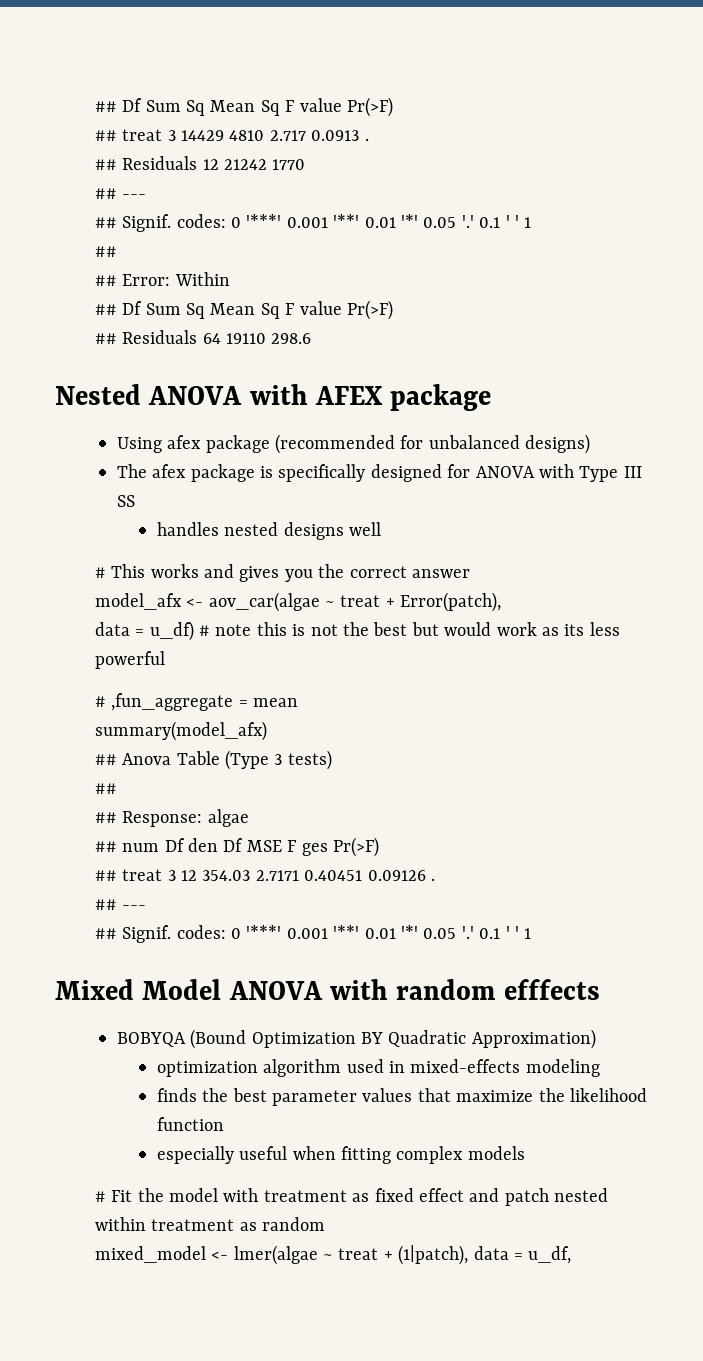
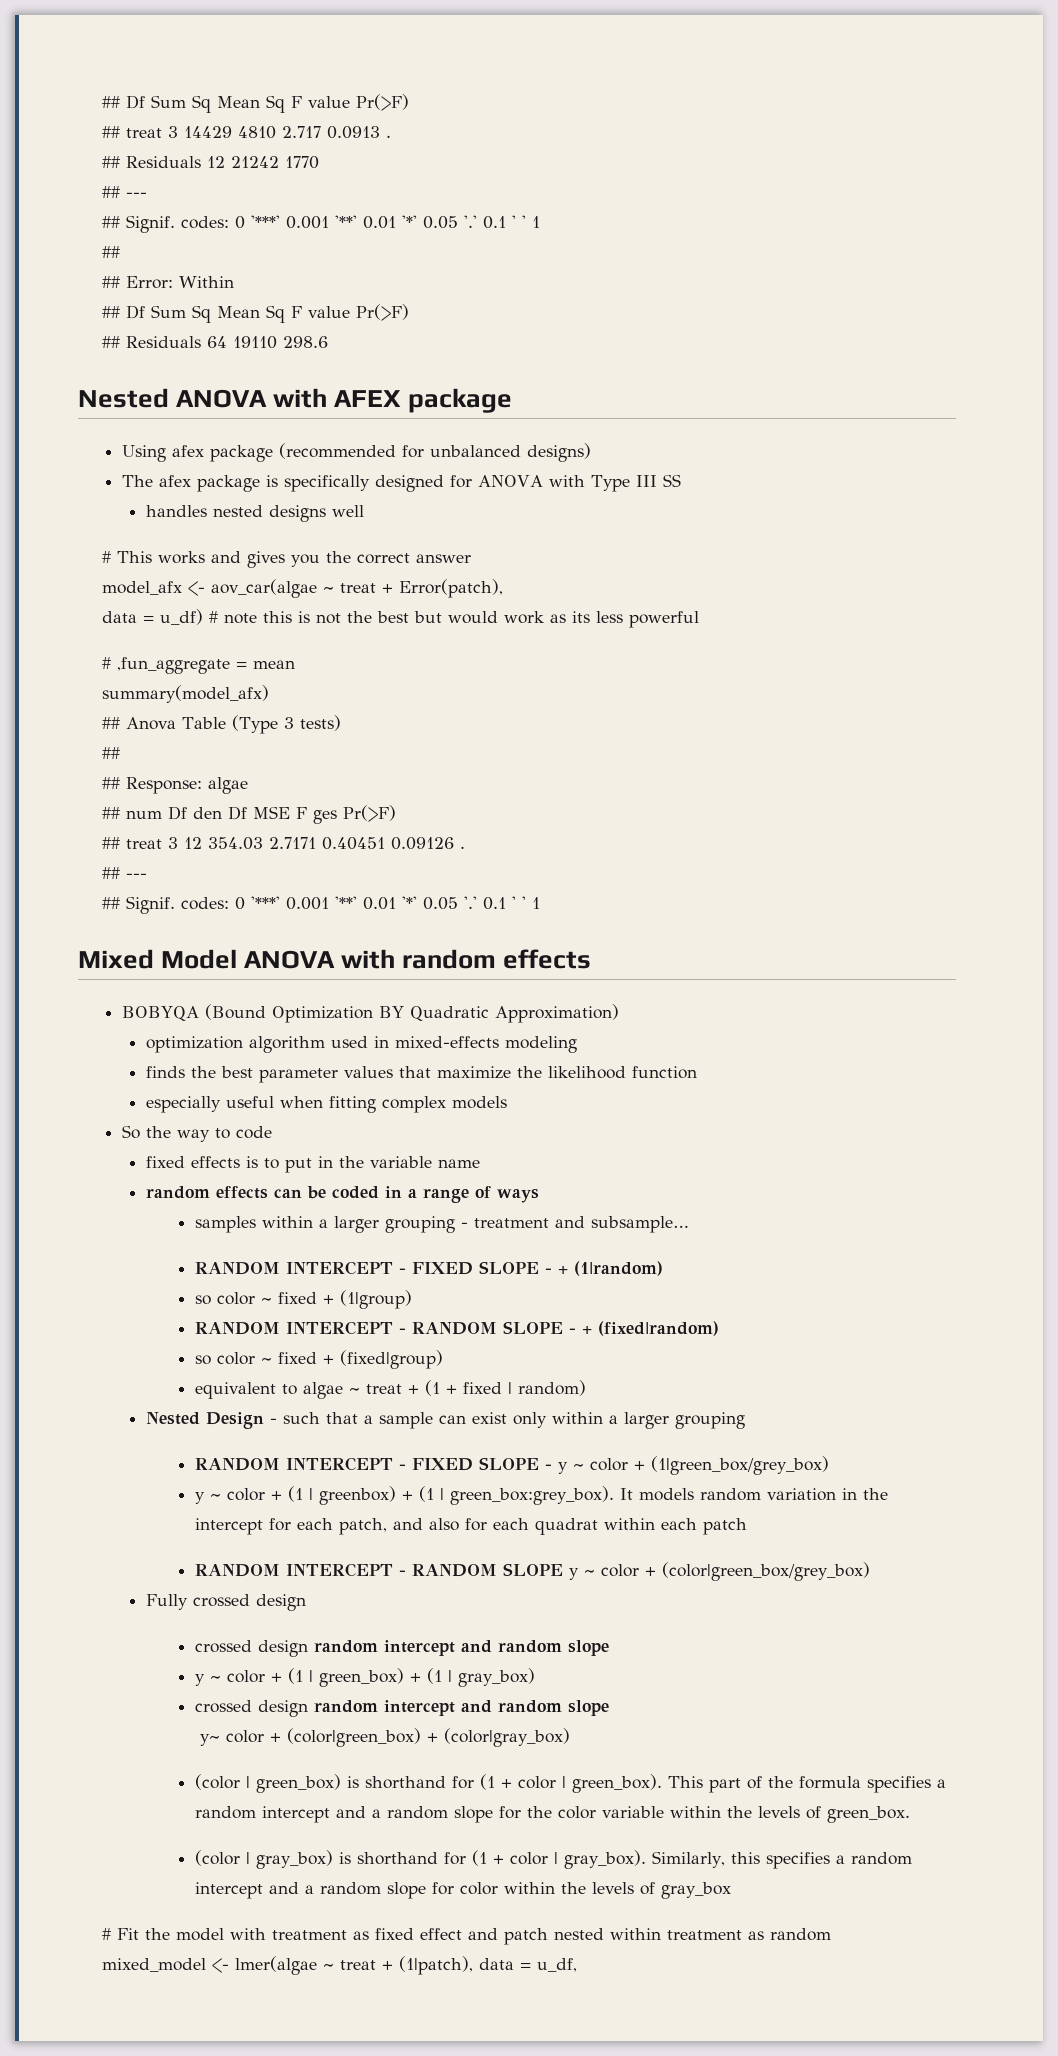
- Mixed Model ANOVA with random efffects
+ Mixed Model ANOVA with random effects
+ So the way to code
+ fixed effects is to put in the variable name
+ random effects can be coded in a range of ways
+ samples within a larger grouping - treatment and subsample…
+ RANDOM INTERCEPT - FIXED SLOPE - + (1|random)
+ so color ~ fixed + (1|group)
+ RANDOM INTERCEPT - RANDOM SLOPE - + (fixed|random)
+ so color ~ fixed + (fixed|group)
+ equivalent to algae ~ treat + (1 + fixed | random)
+ Nested Design - such that a sample can exist only within a larger grouping
+ RANDOM INTERCEPT - FIXED SLOPE - y ~ color + (1|green_box/grey_box)
+ y ~ color + (1 | greenbox) + (1 | green_box:grey_box). It models random variation in the intercept for each patch, and also for each quadrat within each patch
+ RANDOM INTERCEPT - RANDOM SLOPE y ~ color + (color|green_box/grey_box)
+ Fully crossed design
+ crossed design random intercept and random slope
+ y ~ color + (1 | green_box) + (1 | gray_box)
+ crossed design random intercept and random slope
+ y~ color + (color|green_box) + (color|gray_box)
+ (color | green_box) is shorthand for (1 + color | green_box). This part of the formula specifies a random intercept and a random slope for the color variable within the levels of green_box.
+ (color | gray_box) is shorthand for (1 + color | gray_box). Similarly, this specifies a random intercept and a random slope for color within the levels of gray_box

